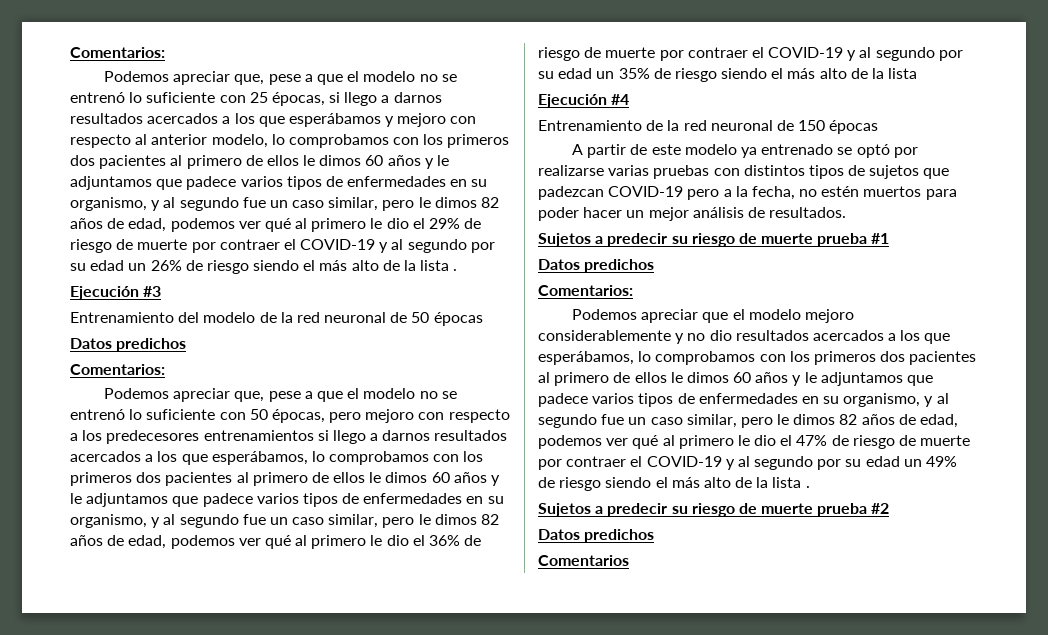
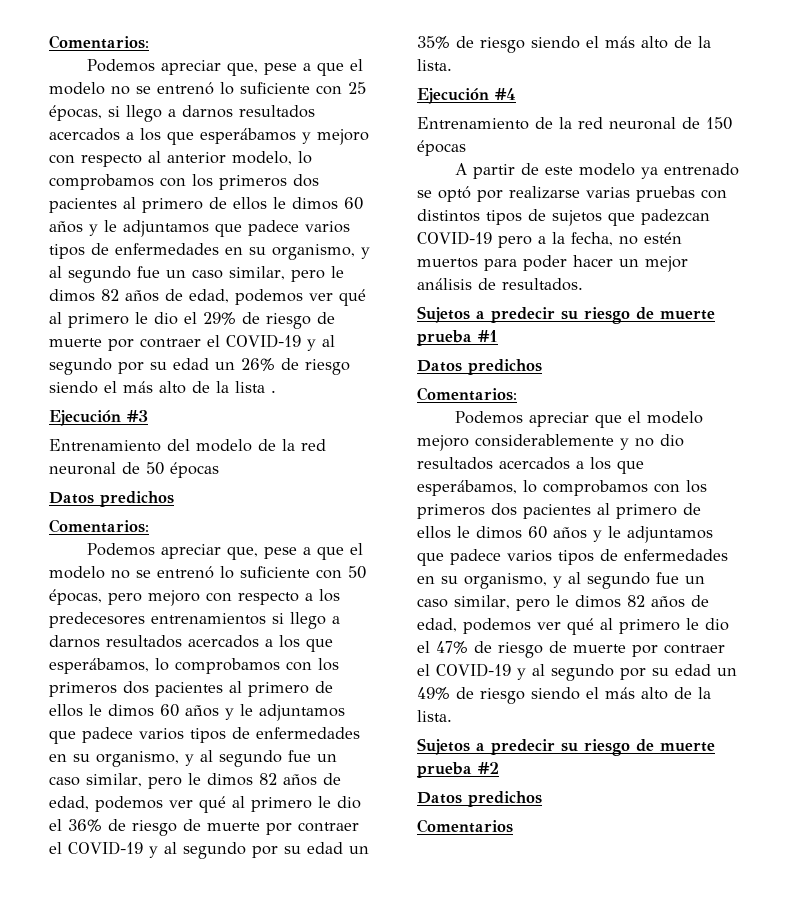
- Podemos apreciar que, pese a que el modelo no se entrenó lo suficiente con 50 épocas, pero mejoro con respecto a los predecesores entrenamientos si llego a darnos resultados acercados a los que esperábamos, lo comprobamos con los primeros dos pacientes al primero de ellos le dimos 60 años y le adjuntamos que padece varios tipos de enfermedades en su organismo, y al segundo fue un caso similar, pero le dimos 82 años de edad, podemos ver qué al primero le dio el 36% de riesgo de muerte por contraer el COVID-19 y al segundo por su edad un 35% de riesgo siendo el más alto de la lista
+ Podemos apreciar que, pese a que el modelo no se entrenó lo suficiente con 50 épocas, pero mejoro con respecto a los predecesores entrenamientos si llego a darnos resultados acercados a los que esperábamos, lo comprobamos con los primeros dos pacientes al primero de ellos le dimos 60 años y le adjuntamos que padece varios tipos de enfermedades en su organismo, y al segundo fue un caso similar, pero le dimos 82 años de edad, podemos ver qué al primero le dio el 36% de riesgo de muerte por contraer el COVID-19 y al segundo por su edad un 35% de riesgo siendo el más alto de la lista.
- Podemos apreciar que el modelo mejoro considerablemente y no dio resultados acercados a los que esperábamos, lo comprobamos con los primeros dos pacientes al primero de ellos le dimos 60 años y le adjuntamos que padece varios tipos de enfermedades en su organismo, y al segundo fue un caso similar, pero le dimos 82 años de edad, podemos ver qué al primero le dio el 47% de riesgo de muerte por contraer el COVID-19 y al segundo por su edad un 49% de riesgo siendo el más alto de la lista .
+ Podemos apreciar que el modelo mejoro considerablemente y no dio resultados acercados a los que esperábamos, lo comprobamos con los primeros dos pacientes al primero de ellos le dimos 60 años y le adjuntamos que padece varios tipos de enfermedades en su organismo, y al segundo fue un caso similar, pero le dimos 82 años de edad, podemos ver qué al primero le dio el 47% de riesgo de muerte por contraer el COVID-19 y al segundo por su edad un 49% de riesgo siendo el más alto de la lista.

